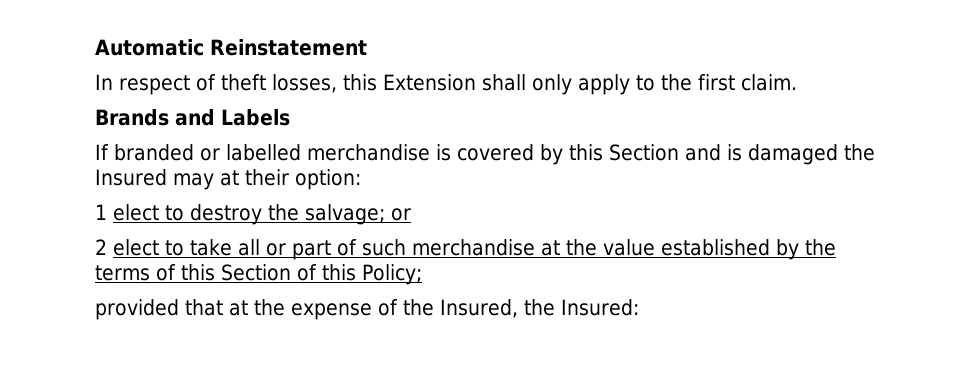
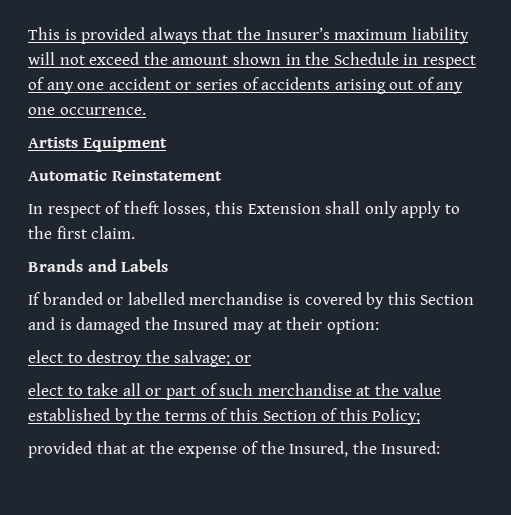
+ This is provided always that the Insurer’s maximum liability will not exceed the amount shown in the Schedule in respect of any one accident or series of accidents arising out of any one occurrence.
+ Artists Equipment
- 1 elect to destroy the salvage; or
+ elect to destroy the salvage; or
- 2 elect to take all or part of such merchandise at the value established by the terms of this Section of this Policy;
+ elect to take all or part of such merchandise at the value established by the terms of this Section of this Policy;

